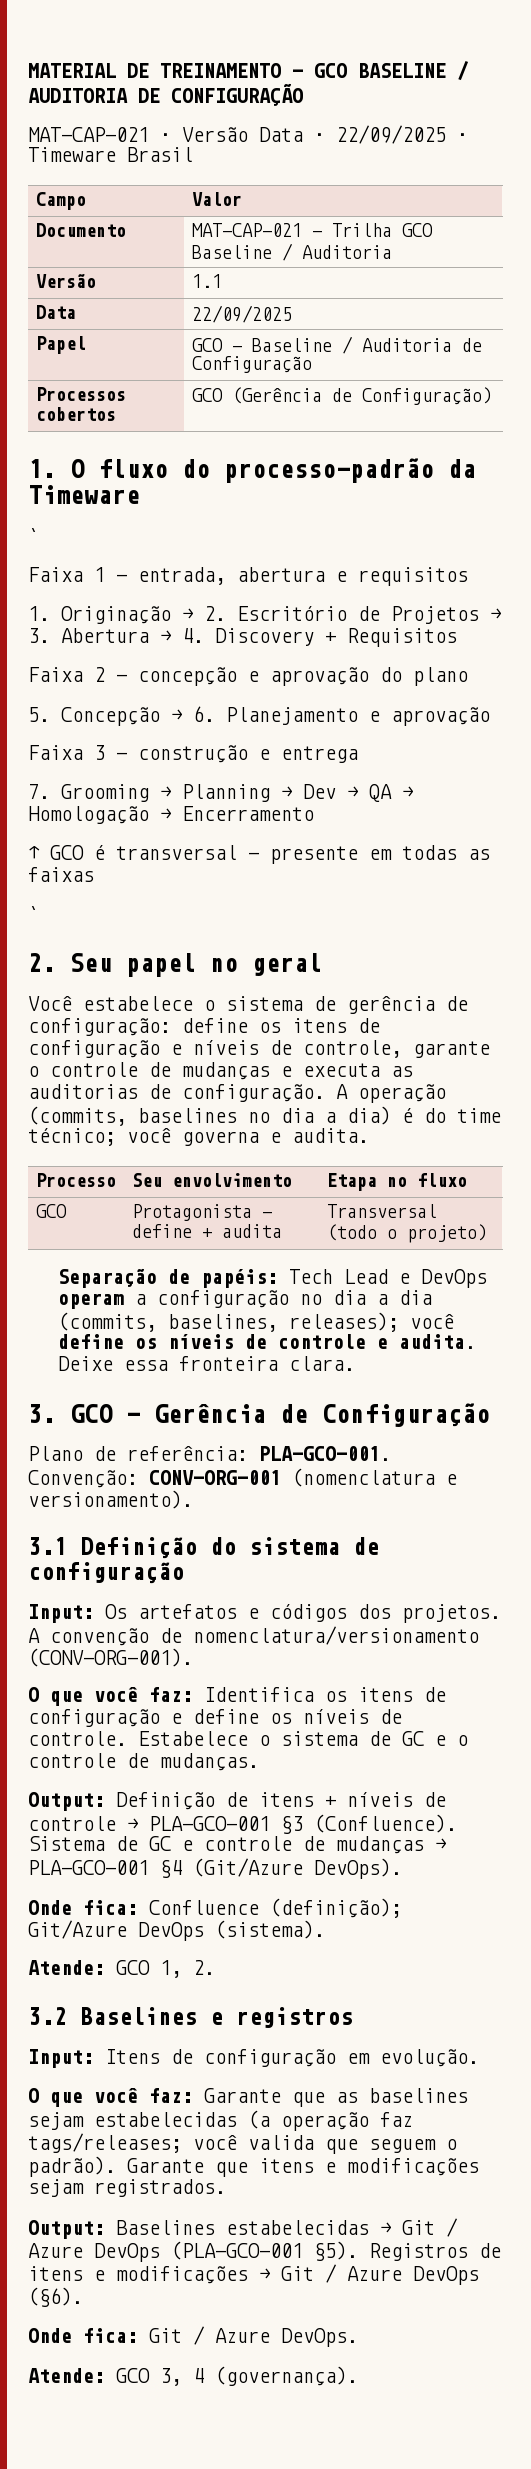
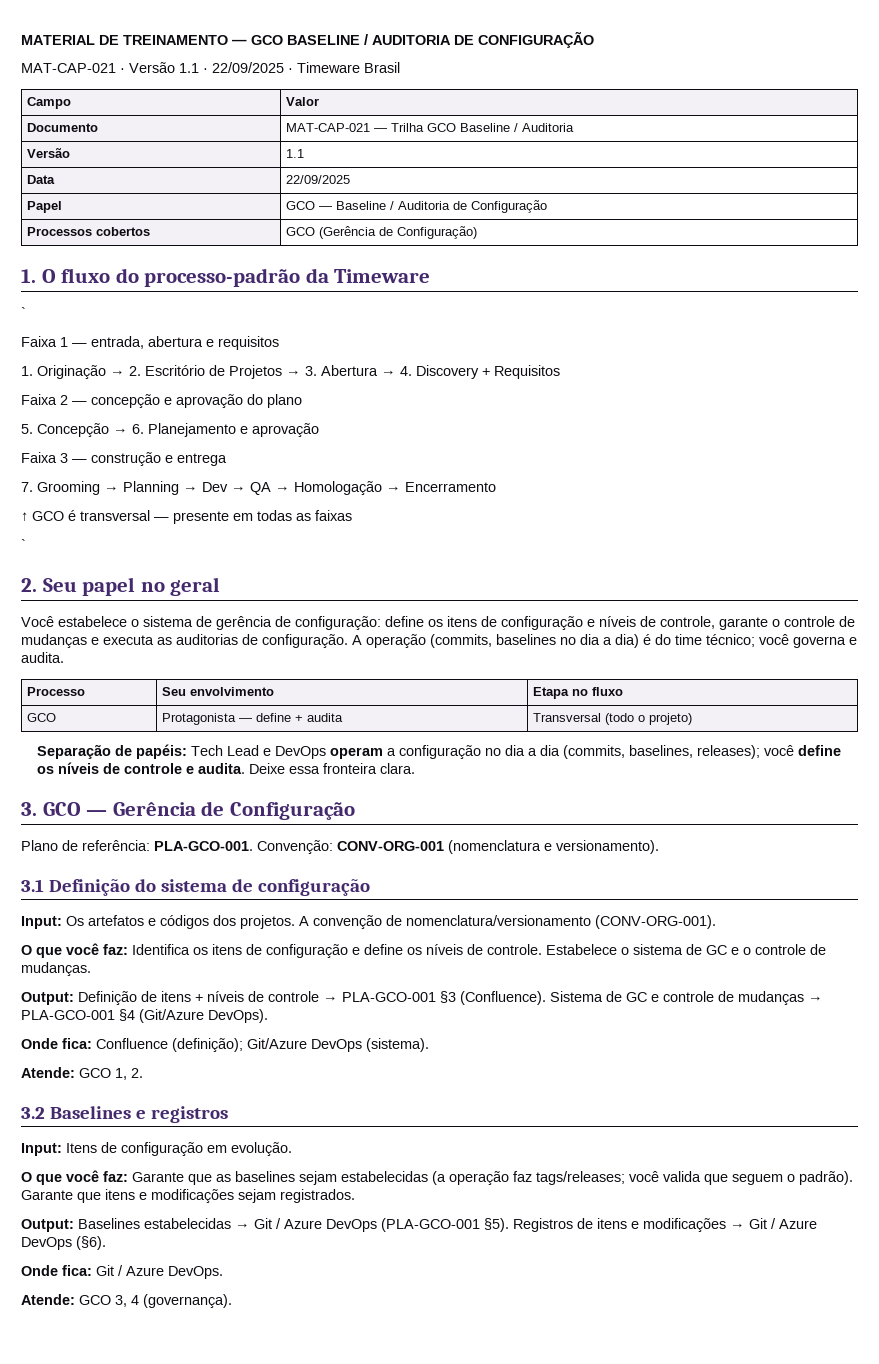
- MAT-CAP-021 · Versão Data · 22/09/2025 · Timeware Brasil
+ MAT-CAP-021 · Versão 1.1 · 22/09/2025 · Timeware Brasil

